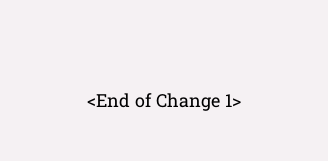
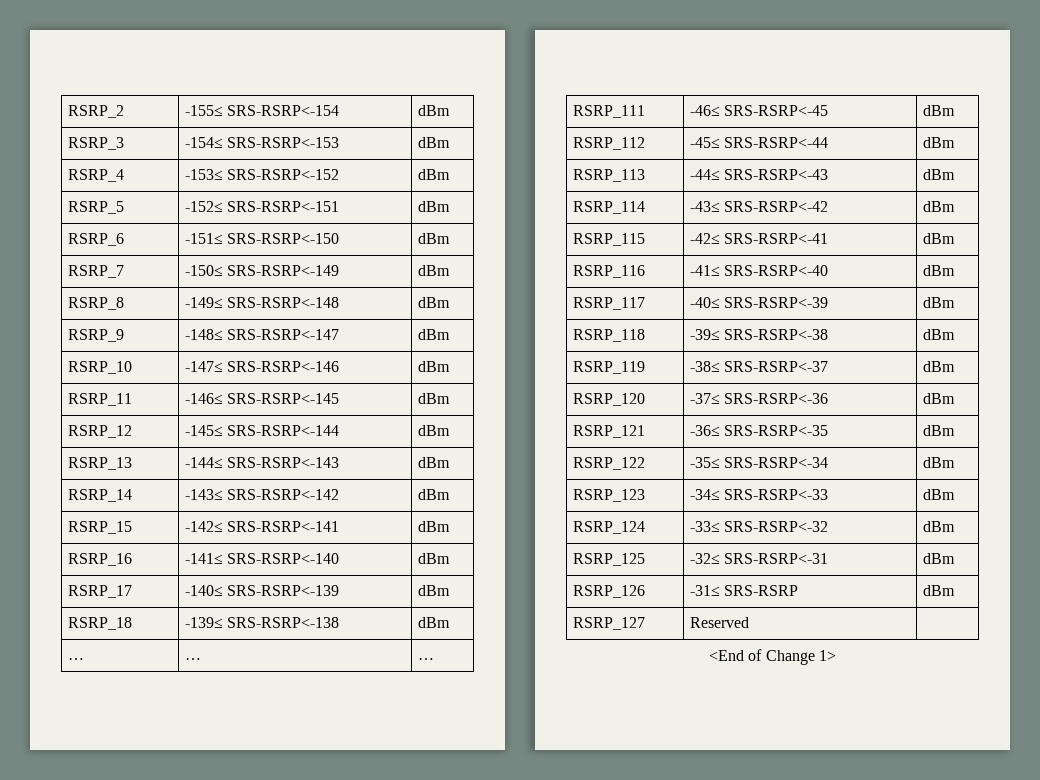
+ RSRP_2 | -155≤ SRS-RSRP<-154 | dBm
+ RSRP_3 | -154≤ SRS-RSRP<-153 | dBm
+ RSRP_4 | -153≤ SRS-RSRP<-152 | dBm
+ RSRP_5 | -152≤ SRS-RSRP<-151 | dBm
+ RSRP_6 | -151≤ SRS-RSRP<-150 | dBm
+ RSRP_7 | -150≤ SRS-RSRP<-149 | dBm
+ RSRP_8 | -149≤ SRS-RSRP<-148 | dBm
+ RSRP_9 | -148≤ SRS-RSRP<-147 | dBm
+ RSRP_10 | -147≤ SRS-RSRP<-146 | dBm
+ RSRP_11 | -146≤ SRS-RSRP<-145 | dBm
+ RSRP_12 | -145≤ SRS-RSRP<-144 | dBm
+ RSRP_13 | -144≤ SRS-RSRP<-143 | dBm
+ RSRP_14 | -143≤ SRS-RSRP<-142 | dBm
+ RSRP_15 | -142≤ SRS-RSRP<-141 | dBm
+ RSRP_16 | -141≤ SRS-RSRP<-140 | dBm
+ RSRP_17 | -140≤ SRS-RSRP<-139 | dBm
+ RSRP_18 | -139≤ SRS-RSRP<-138 | dBm
+ … | … | …
+ RSRP_111 | -46≤ SRS-RSRP<-45 | dBm
+ RSRP_112 | -45≤ SRS-RSRP<-44 | dBm
+ RSRP_113 | -44≤ SRS-RSRP<-43 | dBm
+ RSRP_114 | -43≤ SRS-RSRP<-42 | dBm
+ RSRP_115 | -42≤ SRS-RSRP<-41 | dBm
+ RSRP_116 | -41≤ SRS-RSRP<-40 | dBm
+ RSRP_117 | -40≤ SRS-RSRP<-39 | dBm
+ RSRP_118 | -39≤ SRS-RSRP<-38 | dBm
+ RSRP_119 | -38≤ SRS-RSRP<-37 | dBm
+ RSRP_120 | -37≤ SRS-RSRP<-36 | dBm
+ RSRP_121 | -36≤ SRS-RSRP<-35 | dBm
+ RSRP_122 | -35≤ SRS-RSRP<-34 | dBm
+ RSRP_123 | -34≤ SRS-RSRP<-33 | dBm
+ RSRP_124 | -33≤ SRS-RSRP<-32 | dBm
+ RSRP_125 | -32≤ SRS-RSRP<-31 | dBm
+ RSRP_126 | -31≤ SRS-RSRP | dBm
+ RSRP_127 | Reserved |

